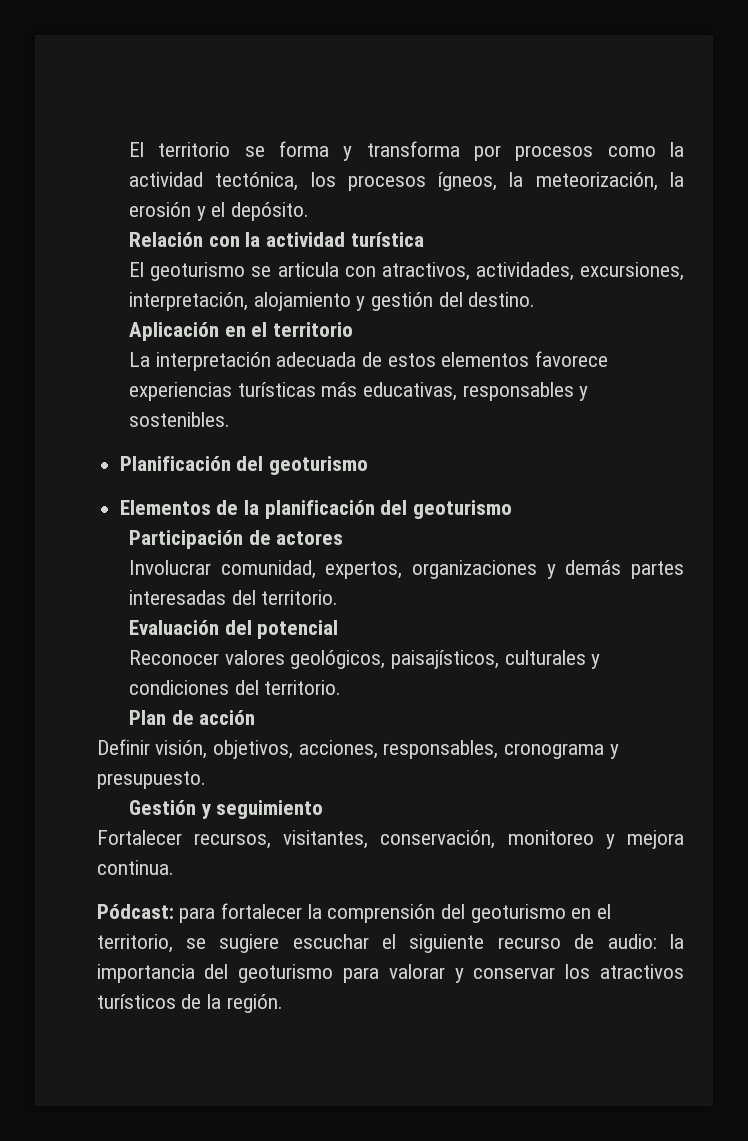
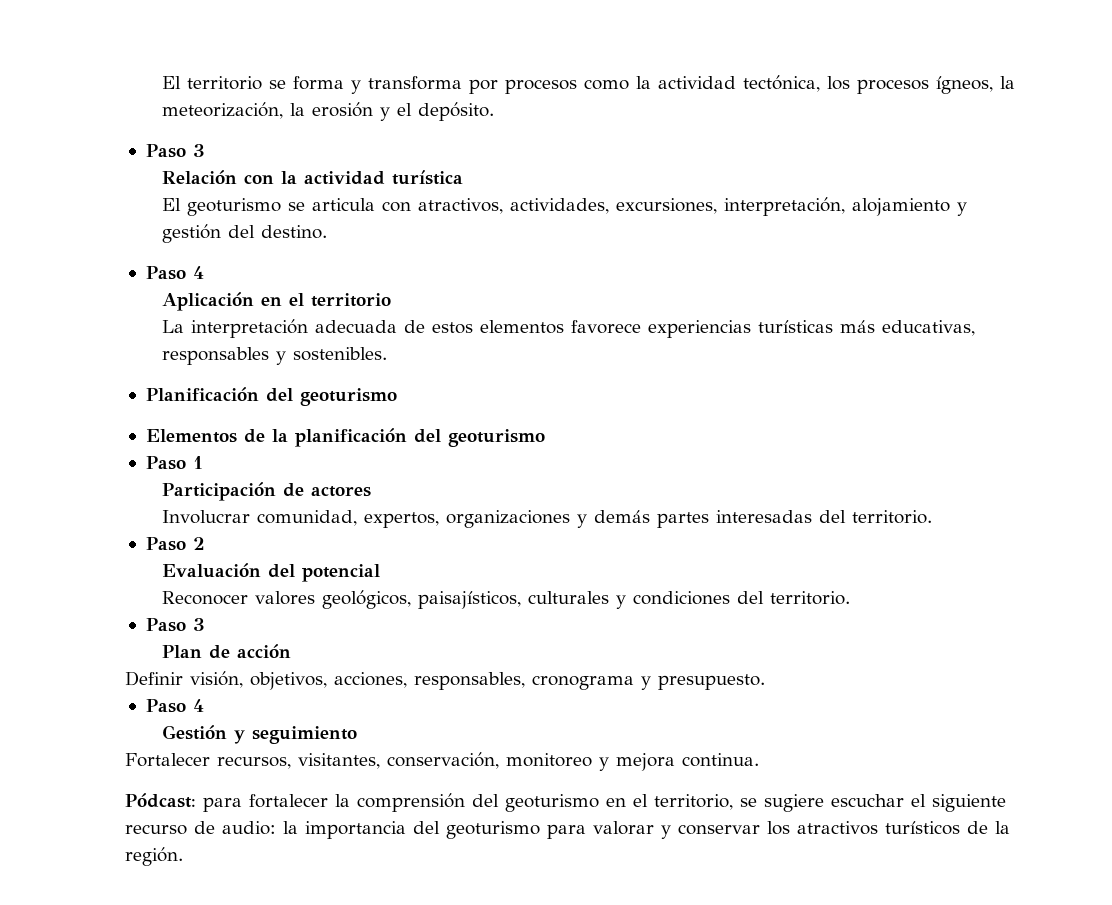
  El territorio se forma y transforma por procesos como la actividad tectónica, los procesos ígneos, la meteorización, la erosión y el depósito.
+ Paso 3
  El geoturismo se articula con atractivos, actividades, excursiones, interpretación, alojamiento y gestión del destino.
+ Paso 4
+ Paso 1
+ Paso 2
  Reconocer valores geológicos, paisajísticos, culturales y condiciones del territorio.
+ Paso 3
  Definir visión, objetivos, acciones, responsables, cronograma y presupuesto.
+ Paso 4

